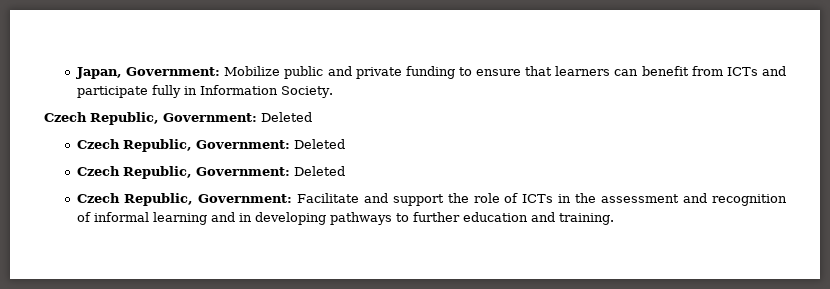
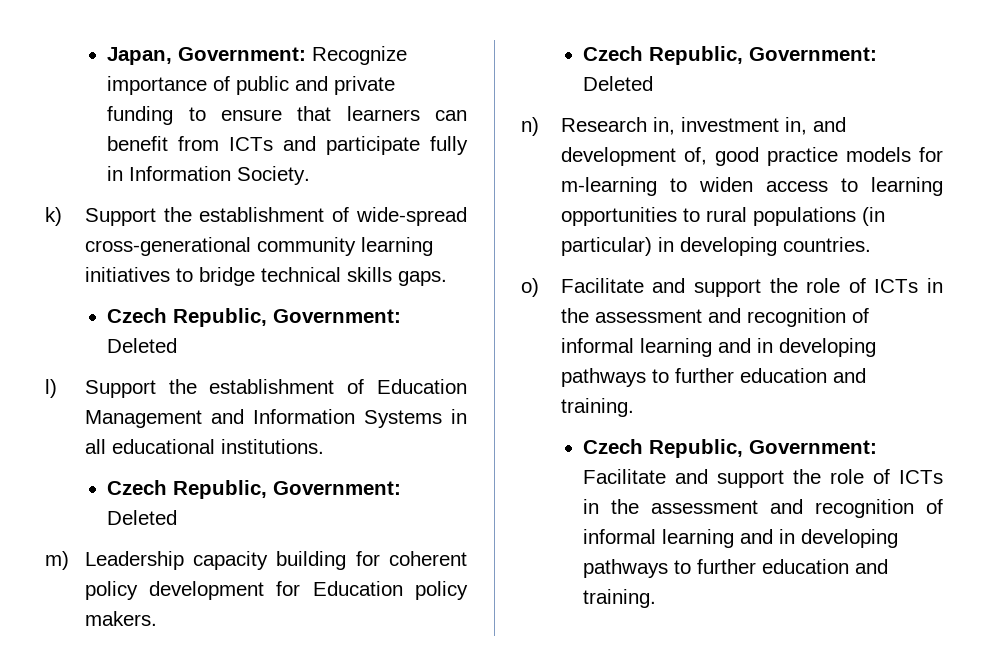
- Japan, Government: Mobilize public and private funding to ensure that learners can benefit from ICTs and participate fully in Information Society.
+ Japan, Government: Recognize importance of public and private funding to ensure that learners can benefit from ICTs and participate fully in Information Society.
+ k) Support the establishment of wide-spread cross-generational community learning initiatives to bridge technical skills gaps.
  Czech Republic, Government: Deleted
+ l) Support the establishment of Education Management and Information Systems in all educational institutions.
  Czech Republic, Government: Deleted
+ m) Leadership capacity building for coherent policy development for Education policy makers.
  Czech Republic, Government: Deleted
+ n) Research in, investment in, and development of, good practice models for m-learning to widen access to learning opportunities to rural populations (in particular) in developing countries.
+ o) Facilitate and support the role of ICTs in the assessment and recognition of informal learning and in developing pathways to further education and training.

